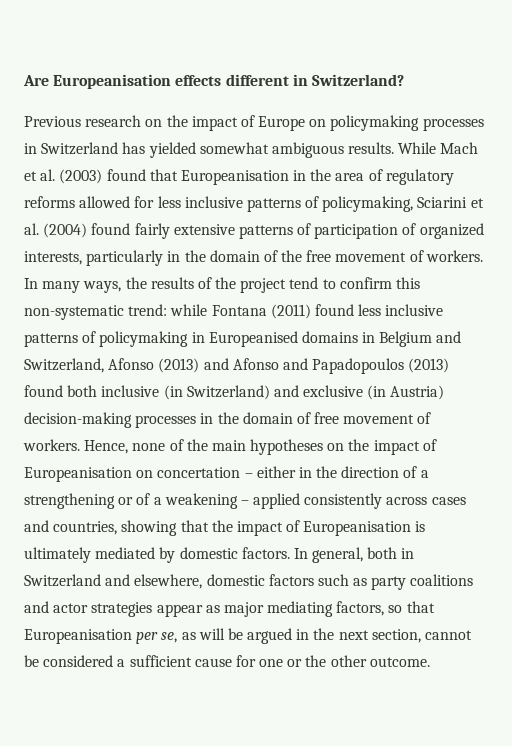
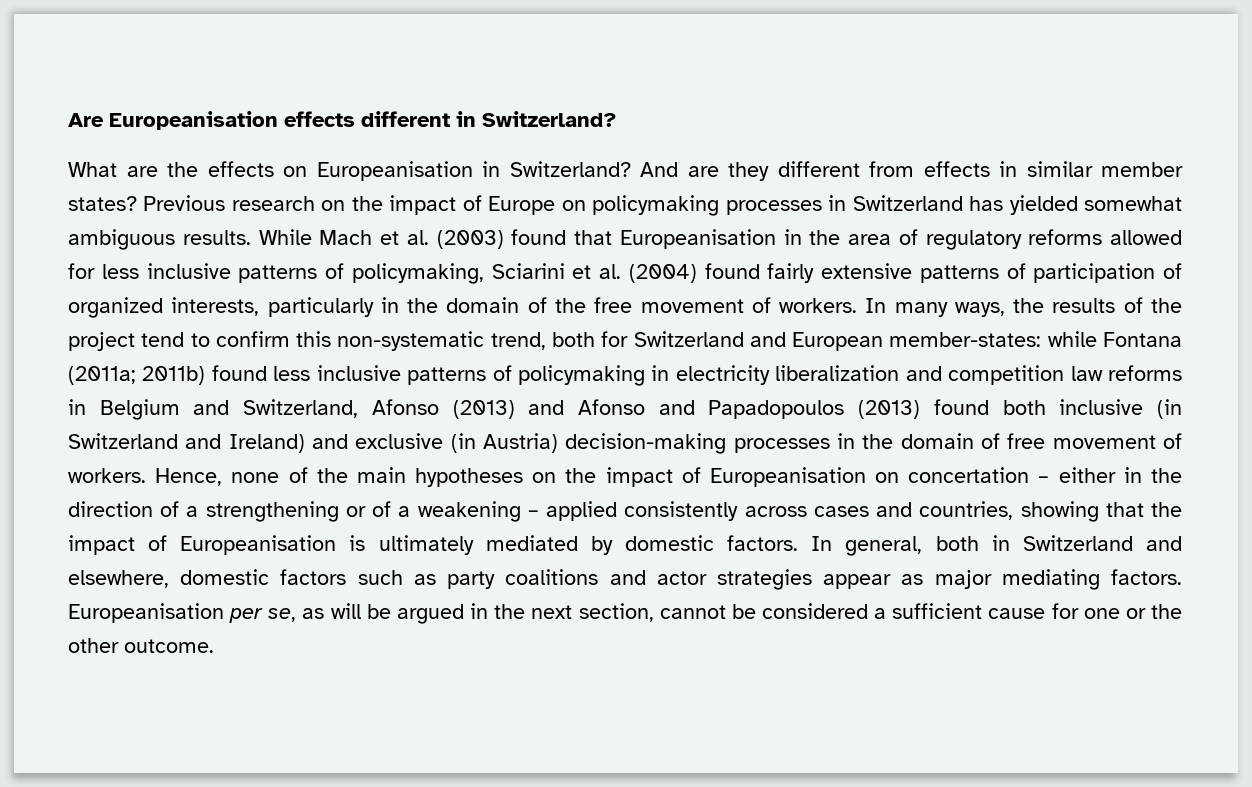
+ What are the effects on Europeanisation in Switzerland? And are they different from effects in similar member states?
- In many ways, the results of the project tend to confirm this non-systematic trend: while Fontana (2011) found less inclusive patterns of policymaking in Europeanised domains in Belgium and Switzerland, Afonso (2013) and Afonso and Papadopoulos (2013) found both inclusive (in Switzerland) and exclusive (in Austria) decision-making processes in the domain of free movement of workers.
+ In many ways, the results of the project tend to confirm this non-systematic trend, both for Switzerland and European member-states: while Fontana (2011a; 2011b) found less inclusive patterns of policymaking in electricity liberalization and competition law reforms in Belgium and Switzerland, Afonso (2013) and Afonso and Papadopoulos (2013) found both inclusive (in Switzerland and Ireland) and exclusive (in Austria) decision-making processes in the domain of free movement of workers.
- In general, both in Switzerland and elsewhere, domestic factors such as party coalitions and actor strategies appear as major mediating factors, so that Europeanisation per se, as will be argued in the next section, cannot be considered a sufficient cause for one or the other outcome.
+ In general, both in Switzerland and elsewhere, domestic factors such as party coalitions and actor strategies appear as major mediating factors. Europeanisation per se, as will be argued in the next section, cannot be considered a sufficient cause for one or the other outcome.

